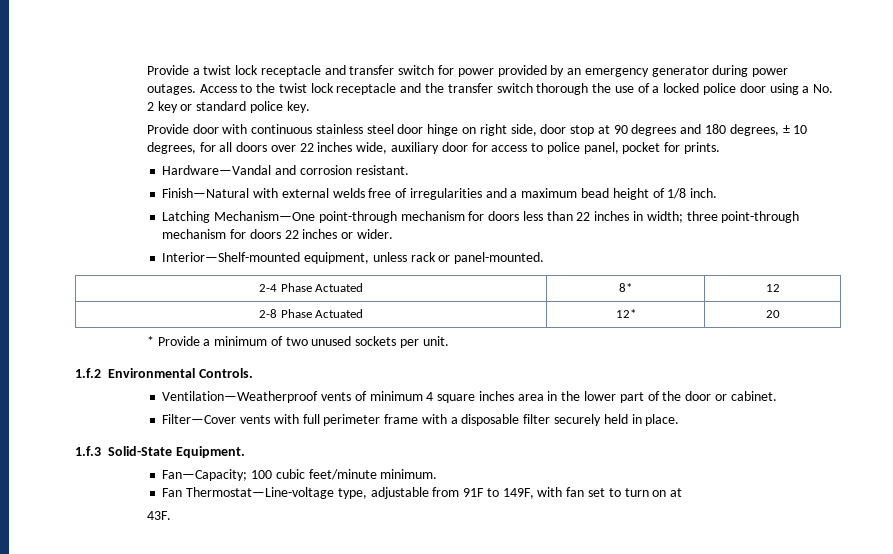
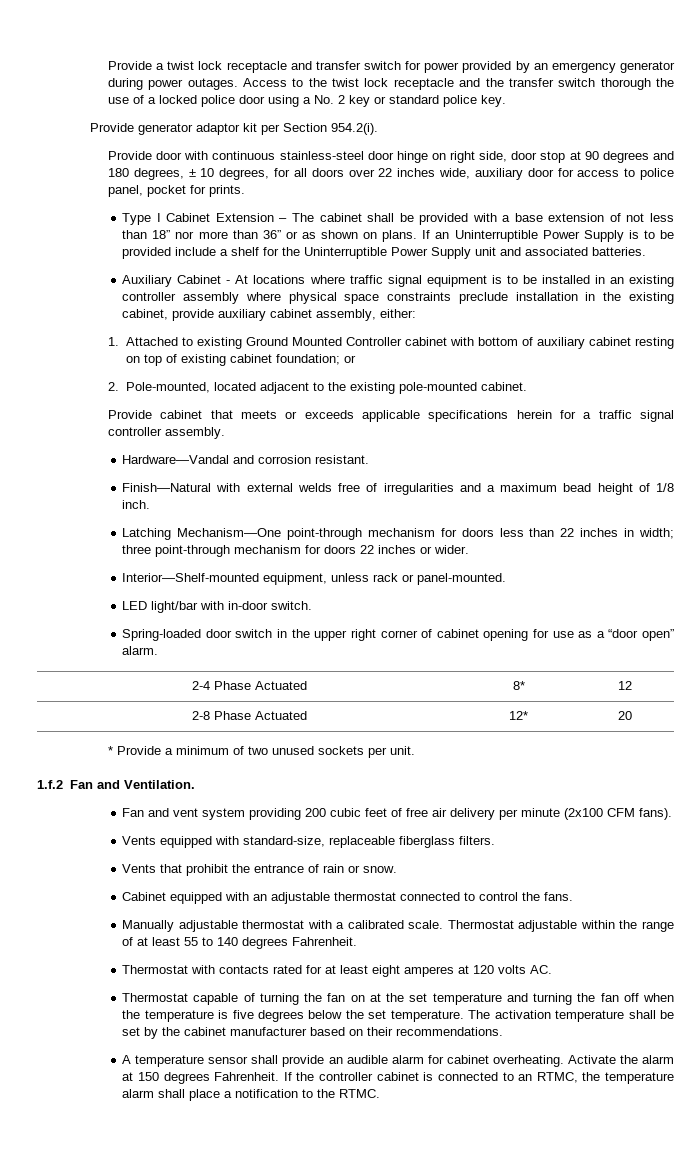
+ Provide generator adaptor kit per Section 954.2(i).
- Provide door with continuous stainless steel door hinge on right side, door stop at 90 degrees and 180 degrees, ± 10 degrees, for all doors over 22 inches wide, auxiliary door for access to police panel, pocket for prints.
+ Provide door with continuous stainless-steel door hinge on right side, door stop at 90 degrees and 180 degrees, ± 10 degrees, for all doors over 22 inches wide, auxiliary door for access to police panel, pocket for prints.
+ Type I Cabinet Extension – The cabinet shall be provided with a base extension of not less than 18” nor more than 36” or as shown on plans. If an Uninterruptible Power Supply is to be provided include a shelf for the Uninterruptible Power Supply unit and associated batteries.
+ Auxiliary Cabinet - At locations where traffic signal equipment is to be installed in an existing controller assembly where physical space constraints preclude installation in the existing cabinet, provide auxiliary cabinet assembly, either:
+ 1. Attached to existing Ground Mounted Controller cabinet with bottom of auxiliary cabinet resting on top of existing cabinet foundation; or
+ 2. Pole-mounted, located adjacent to the existing pole-mounted cabinet.
+ Provide cabinet that meets or exceeds applicable specifications herein for a traffic signal controller assembly.
+ LED light/bar with in-door switch.
+ Spring-loaded door switch in the upper right corner of cabinet opening for use as a “door open” alarm.
- 1.f.2 Environmental Controls.
- Ventilation—Weatherproof vents of minimum 4 square inches area in the lower part of the door or cabinet.
- Filter—Cover vents with full perimeter frame with a disposable filter securely held in place.
- 1.f.3 Solid-State Equipment.
- Fan—Capacity; 100 cubic feet/minute minimum.
- Fan Thermostat—Line-voltage type, adjustable from 91F to 149F, with fan set to turn on at
- 43F.
+ 1.f.2 Fan and Ventilation.
+ Fan and vent system providing 200 cubic feet of free air delivery per minute (2x100 CFM fans).
+ Vents equipped with standard-size, replaceable fiberglass filters.
+ Vents that prohibit the entrance of rain or snow.
+ Cabinet equipped with an adjustable thermostat connected to control the fans.
+ Manually adjustable thermostat with a calibrated scale. Thermostat adjustable within the range of at least 55 to 140 degrees Fahrenheit.
+ Thermostat with contacts rated for at least eight amperes at 120 volts AC.
+ Thermostat capable of turning the fan on at the set temperature and turning the fan off when the temperature is five degrees below the set temperature. The activation temperature shall be set by the cabinet manufacturer based on their recommendations.
+ A temperature sensor shall provide an audible alarm for cabinet overheating. Activate the alarm at 150 degrees Fahrenheit. If the controller cabinet is connected to an RTMC, the temperature alarm shall place a notification to the RTMC.

